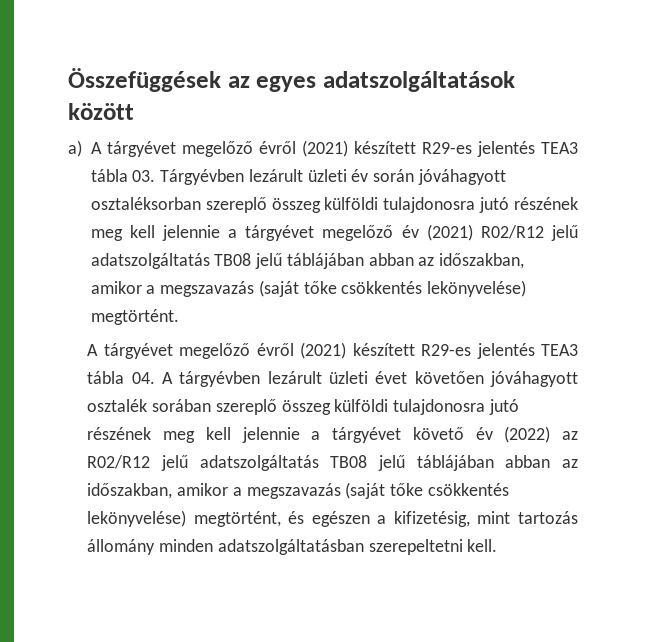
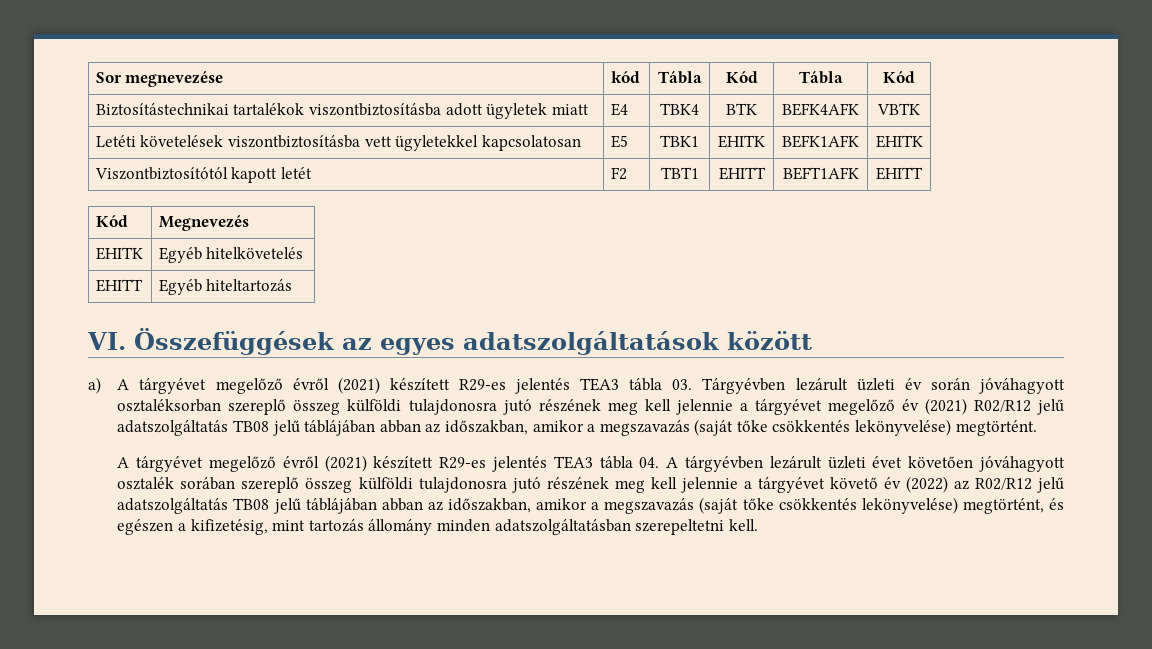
- Összefüggések az egyes adatszolgáltatások között
+ Sor megnevezése | kód | Tábla | Kód | Tábla | Kód
+ Biztosítástechnikai tartalékok viszontbiztosításba adott ügyletek miatt | E4 | TBK4 | BTK | BEFK4AFK | VBTK
+ Letéti követelések viszontbiztosításba vett ügyletekkel kapcsolatosan | E5 | TBK1 | EHITK | BEFK1AFK | EHITK
+ Viszontbiztosítótól kapott letét | F2 | TBT1 | EHITT | BEFT1AFK | EHITT
+ Kód | Megnevezés
+ EHITK | Egyéb hitelkövetelés
+ EHITT | Egyéb hiteltartozás
+ VI. Összefüggések az egyes adatszolgáltatások között

